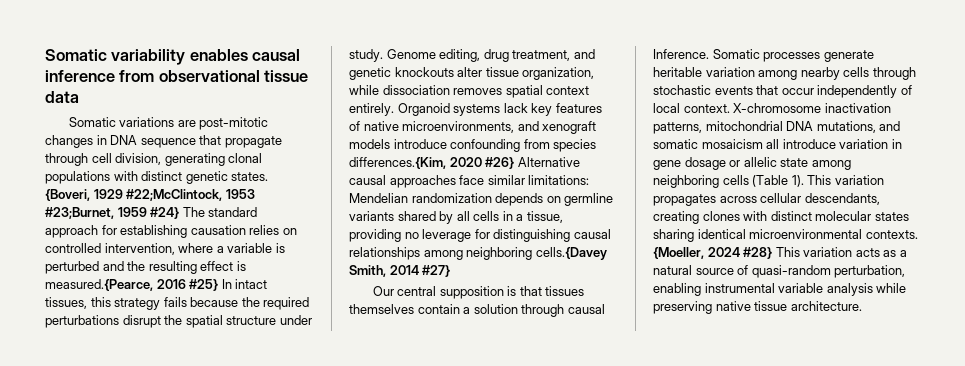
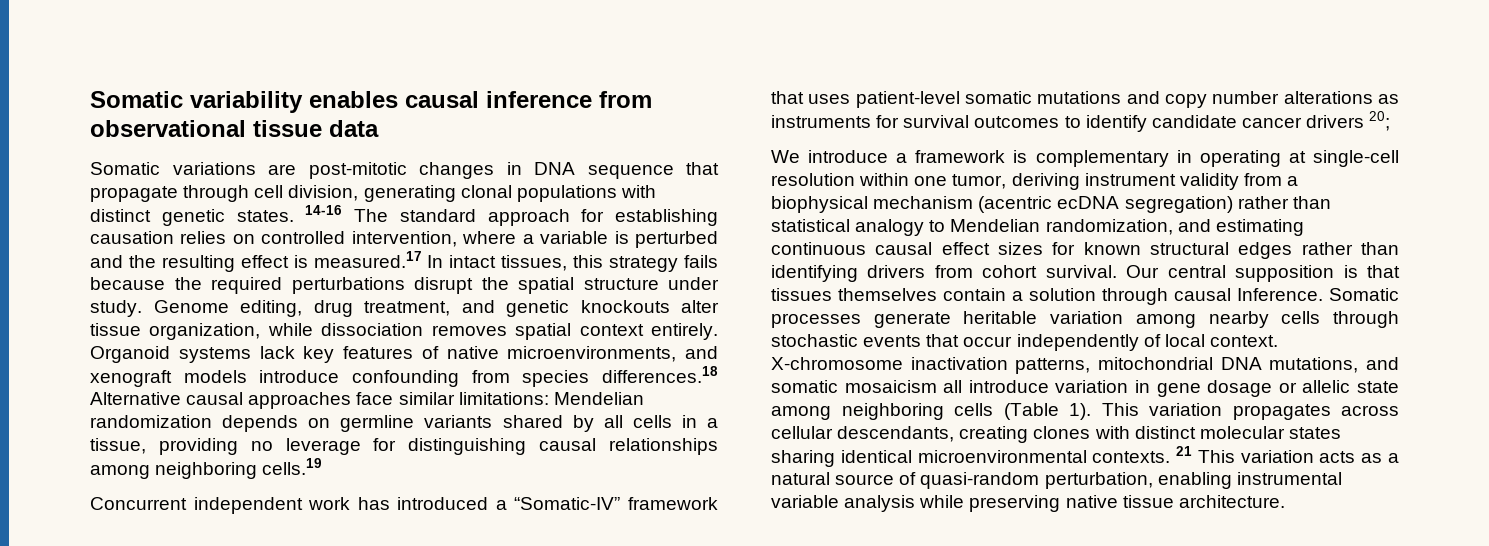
- {Boveri, 1929 #22;McClintock, 1953 #23;Burnet, 1959 #24} The standard approach for establishing causation relies on controlled intervention, where a variable is perturbed and the resulting effect is measured.{Pearce, 2016 #25} In intact tissues, this strategy fails because the required perturbations disrupt the spatial structure under study.
+ 14-16 The standard approach for establishing causation relies on controlled intervention, where a variable is perturbed and the resulting effect is measured.17 In intact tissues, this strategy fails because the required perturbations disrupt the spatial structure under study.
- Organoid systems lack key features of native microenvironments, and xenograft models introduce confounding from species differences.{Kim, 2020 #26} Alternative causal approaches face similar limitations: Mendelian randomization depends on germline variants shared by all cells in a tissue, providing no leverage for distinguishing causal relationships among neighboring cells.{Davey Smith, 2014 #27}
- Our central supposition is that tissues themselves contain a solution through causal Inference.
+ Organoid systems lack key features of native microenvironments, and xenograft models introduce confounding from species differences.18 Alternative causal approaches face similar limitations: Mendelian randomization depends on germline variants shared by all cells in a tissue, providing no leverage for distinguishing causal relationships among neighboring cells.19
+ Concurrent independent work has introduced a “Somatic-IV” framework that uses patient-level somatic mutations and copy number alterations as instruments for survival outcomes to identify candidate cancer drivers 20;
+ We introduce a framework is complementary in operating at single-cell resolution within one tumor, deriving instrument validity from a biophysical mechanism (acentric ecDNA segregation) rather than statistical analogy to Mendelian randomization, and estimating continuous causal effect sizes for known structural edges rather than identifying drivers from cohort survival. Our central supposition is that tissues themselves contain a solution through causal Inference.
- {Moeller, 2024 #28} This variation acts as a natural source of quasi-random perturbation, enabling instrumental variable analysis while preserving native tissue architecture.
+ 21 This variation acts as a natural source of quasi-random perturbation, enabling instrumental variable analysis while preserving native tissue architecture.

